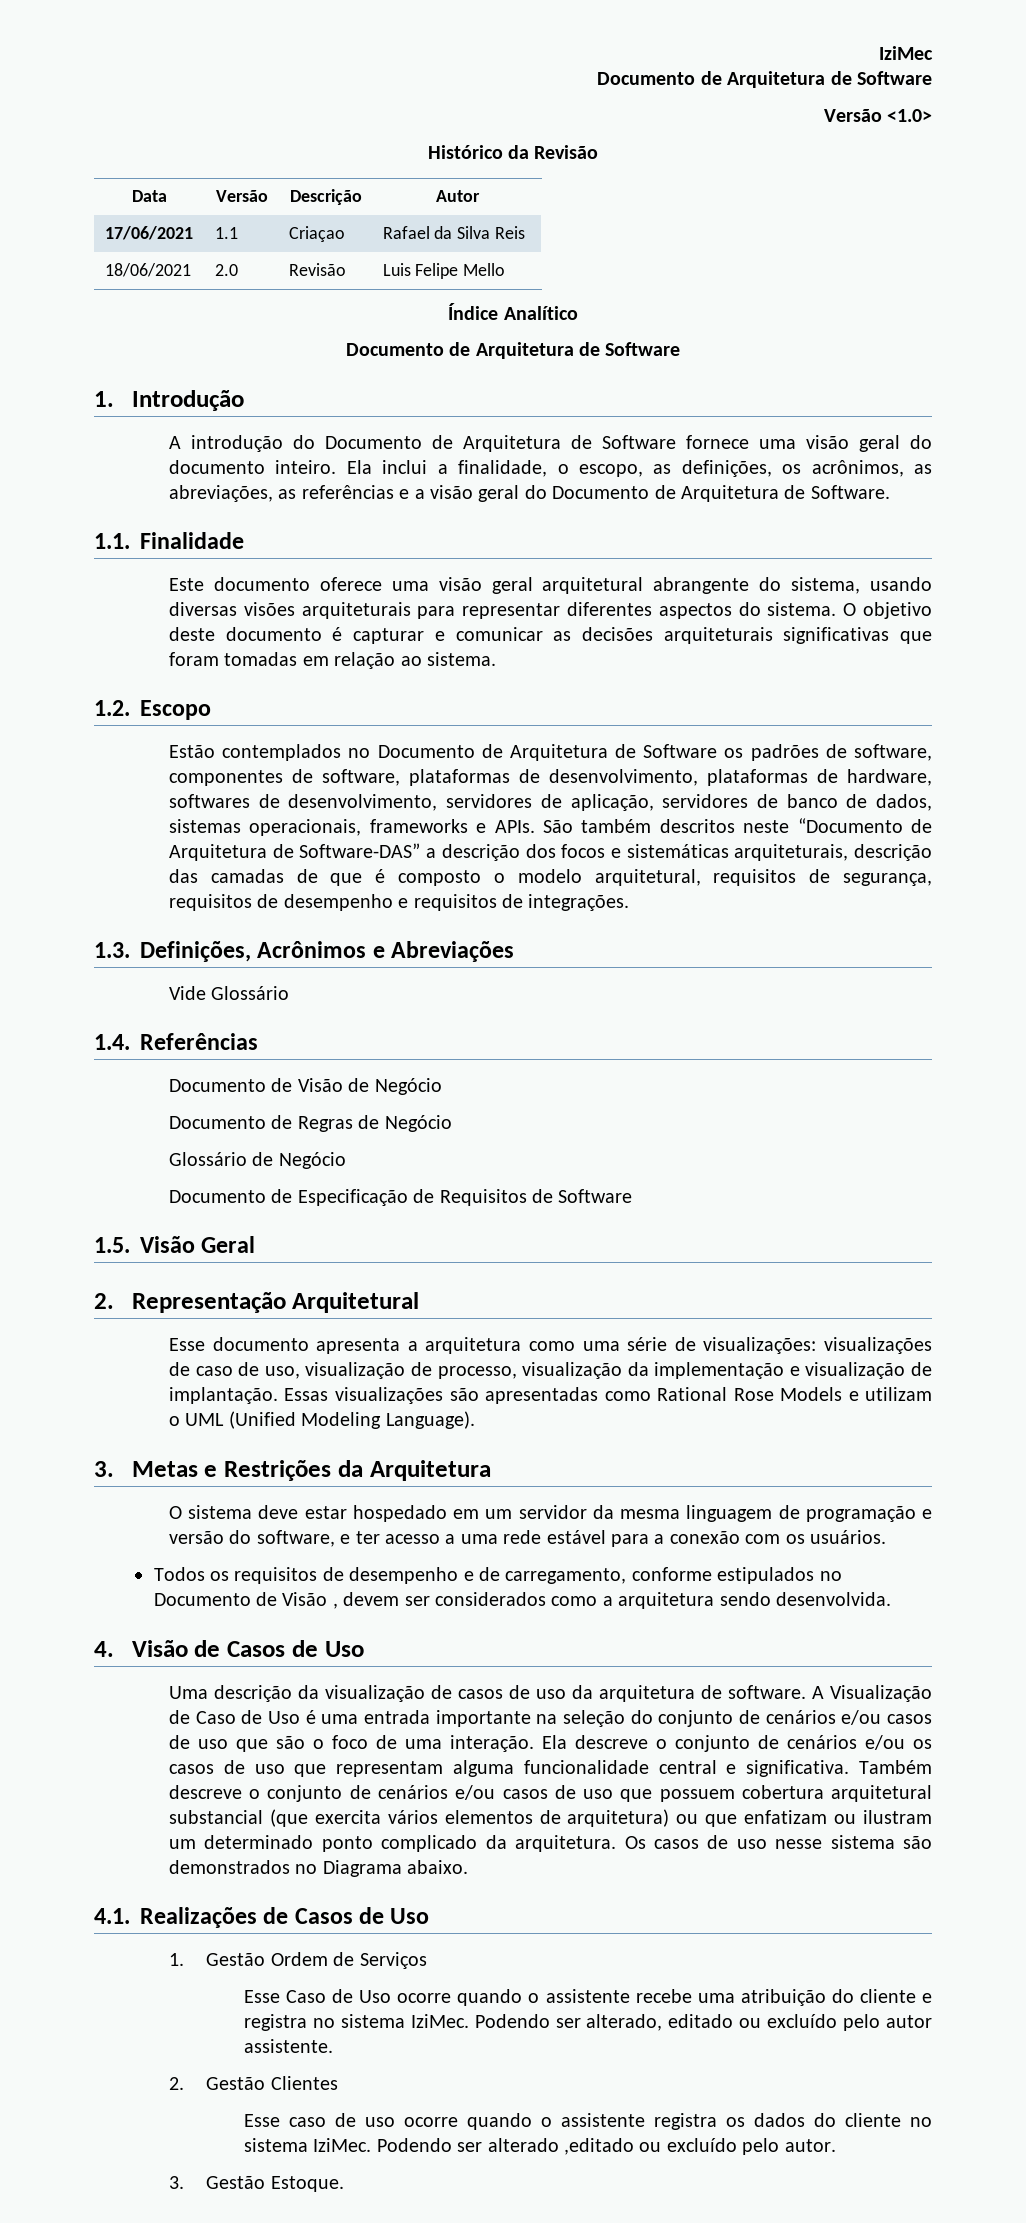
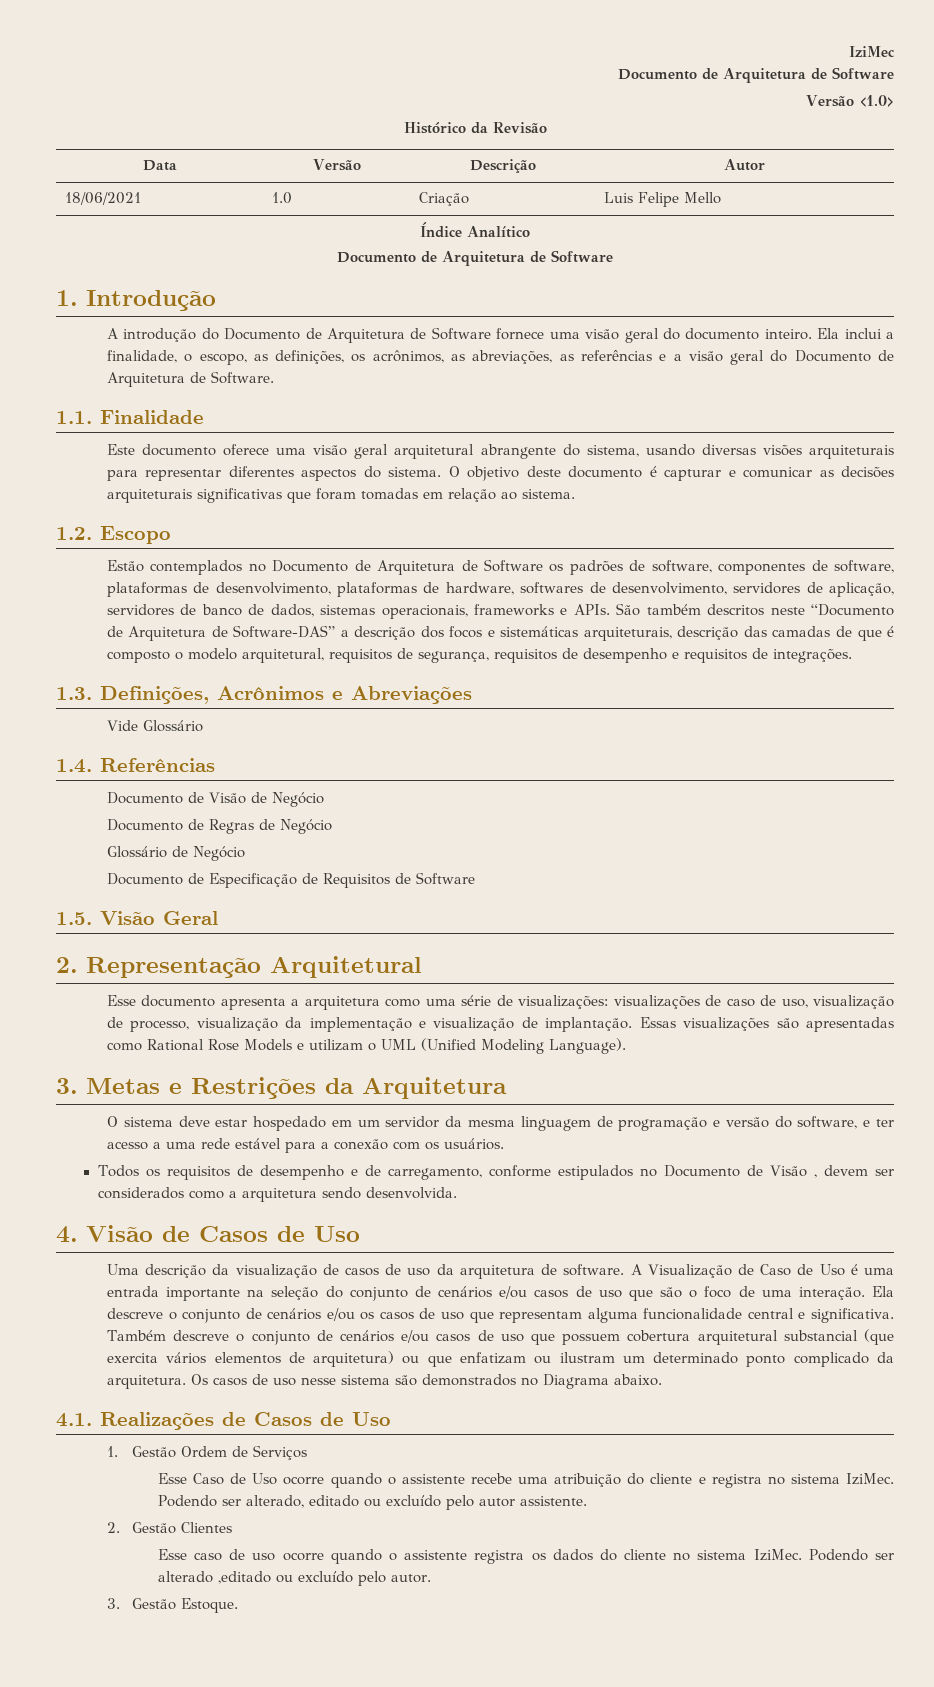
- 17/06/2021 | 1.1 | Criaçao | Rafael da Silva Reis
- 18/06/2021 | 2.0 | Revisão | Luis Felipe Mello
+ 18/06/2021 | 1.0 | Criação | Luis Felipe Mello

